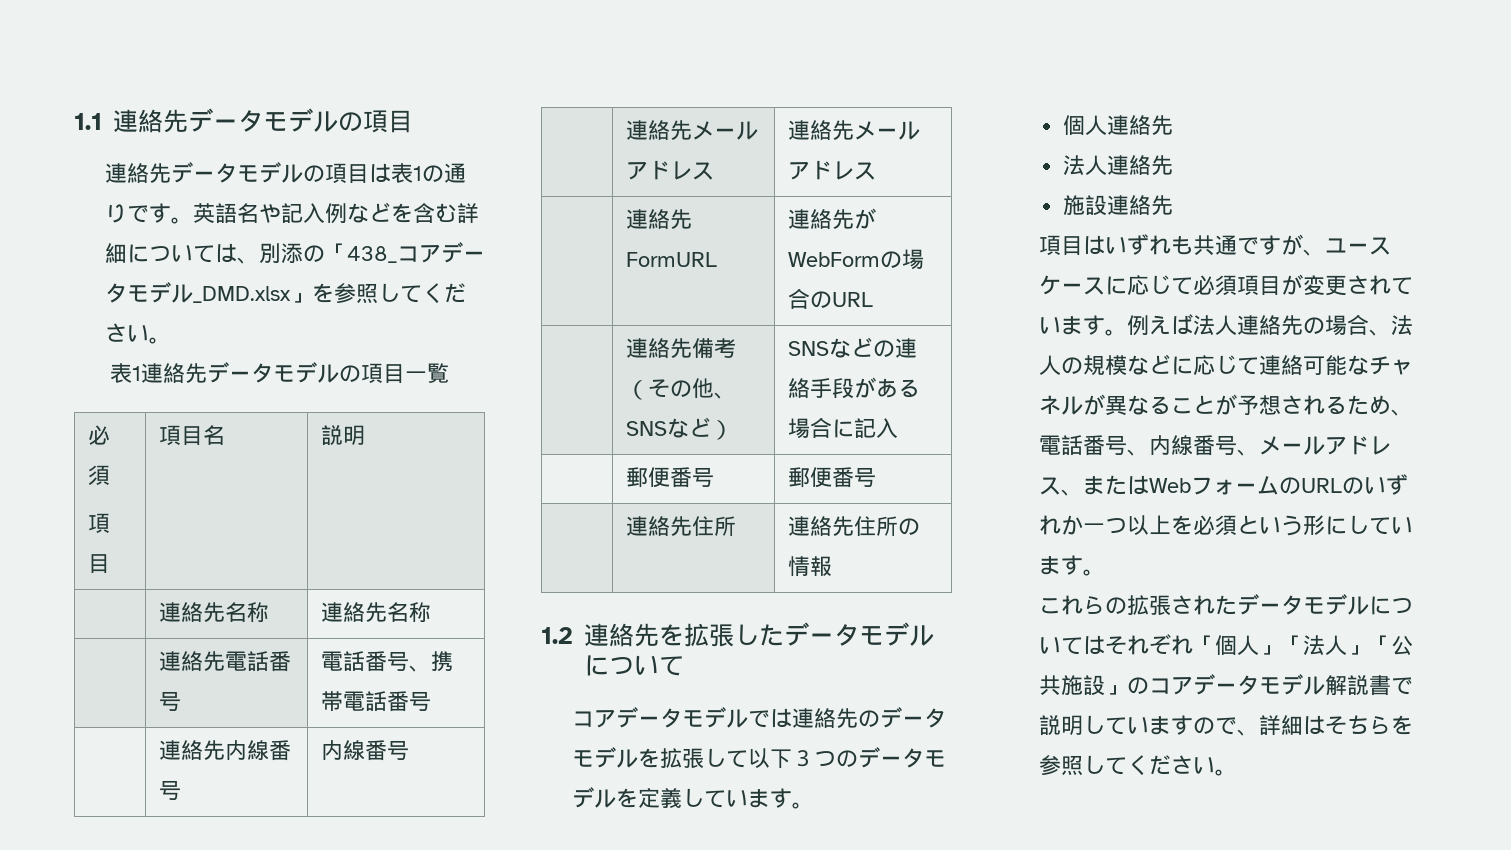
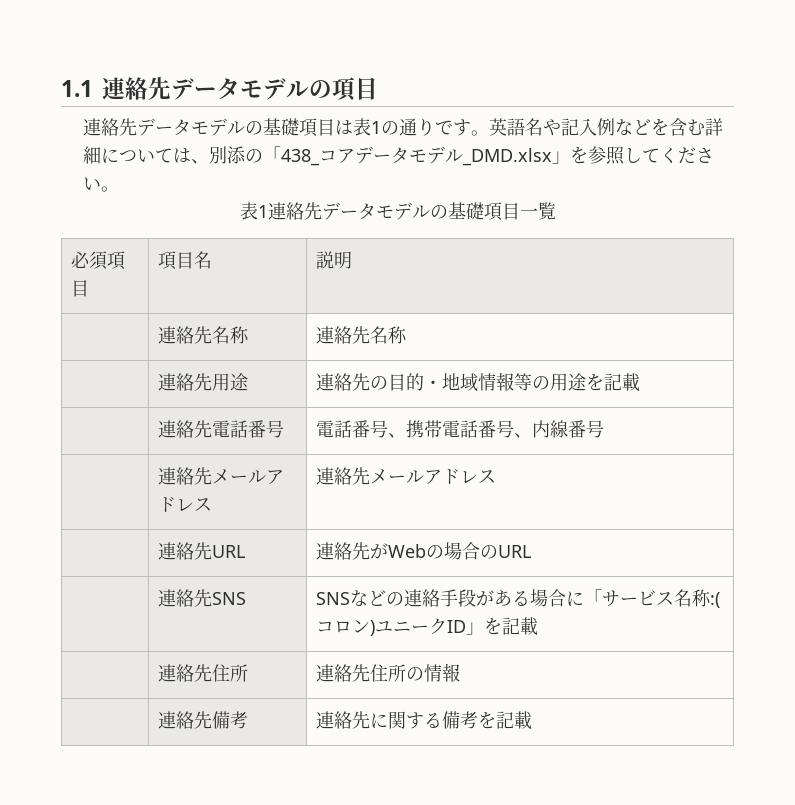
- 連絡先データモデルの項目は表1の通りです。
+ 連絡先データモデルの基礎項目は表1の通りです。
- 表1連絡先データモデルの項目一覧
- 必須
- 項目 | 項目名 | 説明
+ 表1連絡先データモデルの基礎項目一覧
+ 必須項目 | 項目名 | 説明
+ | 連絡先用途 | 連絡先の目的・地域情報等の用途を記載
- | 連絡先電話番号 | 電話番号、携帯電話番号
- | 連絡先内線番号 | 内線番号
+ | 連絡先電話番号 | 電話番号、携帯電話番号、内線番号
- | 連絡先FormURL | 連絡先がWebFormの場合のURL
+ | 連絡先URL | 連絡先がWebの場合のURL
- | 連絡先備考（その他、SNSなど） | SNSなどの連絡手段がある場合に記入
- | 郵便番号 | 郵便番号
+ | 連絡先SNS | SNSなどの連絡手段がある場合に「サービス名称:(コロン)ユニークID」を記載
- 1.2連絡先を拡張したデータモデルについて
- コアデータモデルでは連絡先のデータモデルを拡張して以下３つのデータモデルを定義しています。
- 個人連絡先
- 法人連絡先
- 施設連絡先
- 項目はいずれも共通ですが、ユースケースに応じて必須項目が変更されています。例えば法人連絡先の場合、法人の規模などに応じて連絡可能なチャネルが異なることが予想されるため、電話番号、内線番号、メールアドレス、またはWebフォームのURLのいずれか一つ以上を必須という形にしています。
- これらの拡張されたデータモデルについてはそれぞれ「個人」「法人」「公共施設」のコアデータモデル解説書で説明していますので、詳細はそちらを参照してください。
+ | 連絡先備考 | 連絡先に関する備考を記載

